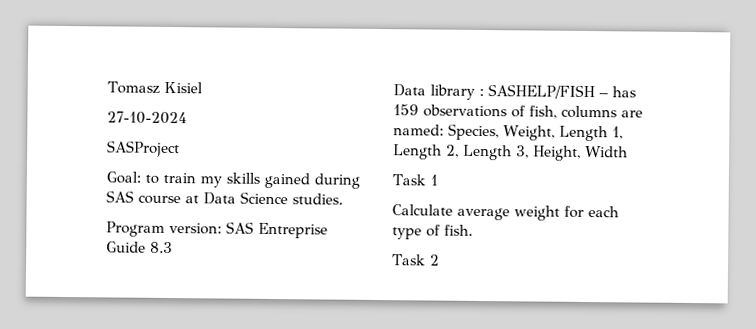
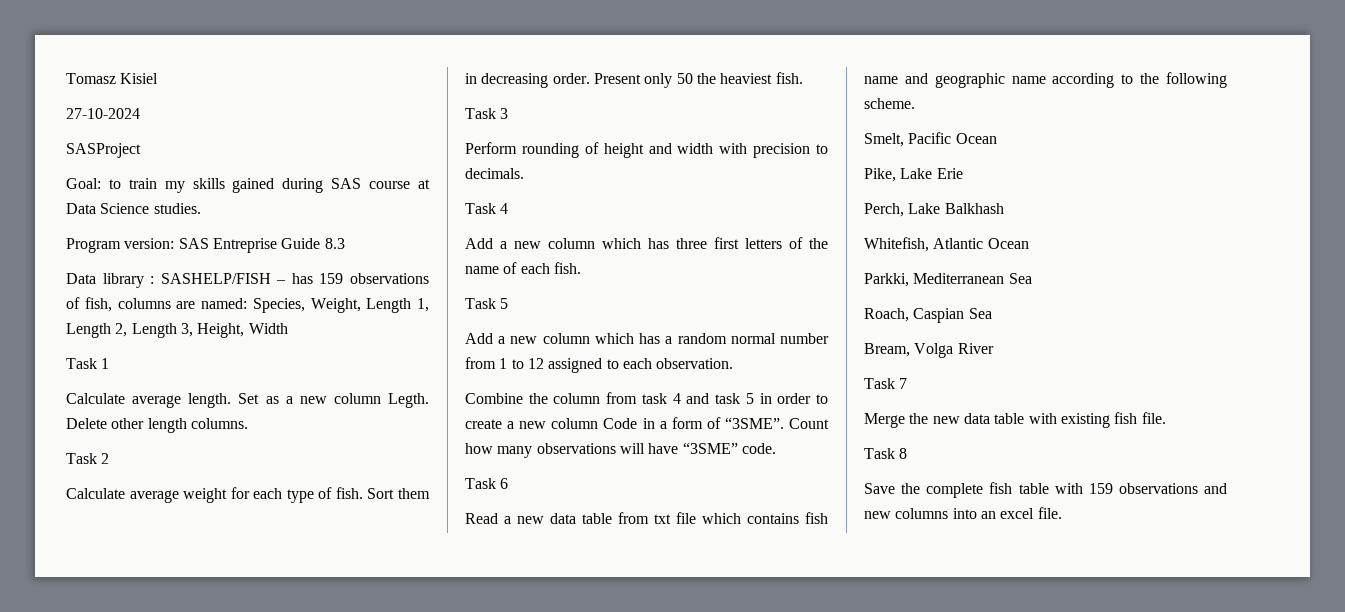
+ Calculate average length. Set as a new column Legth. Delete other length columns.
+ Task 2
- Calculate average weight for each type of fish.
- Task 2
+ Calculate average weight for each type of fish. Sort them in decreasing order. Present only 50 the heaviest fish.
+ Task 3
+ Perform rounding of height and width with precision to decimals.
+ Task 4
+ Add a new column which has three first letters of the name of each fish.
+ Task 5
+ Add a new column which has a random normal number from 1 to 12 assigned to each observation.
+ Combine the column from task 4 and task 5 in order to create a new column Code in a form of “3SME”. Count how many observations will have “3SME” code.
+ Task 6
+ Read a new data table from txt file which contains fish name and geographic name according to the following scheme.
+ Smelt, Pacific Ocean
+ Pike, Lake Erie
+ Perch, Lake Balkhash
+ Whitefish, Atlantic Ocean
+ Parkki, Mediterranean Sea
+ Roach, Caspian Sea
+ Bream, Volga River
+ Task 7
+ Merge the new data table with existing fish file.
+ Task 8
+ Save the complete fish table with 159 observations and new columns into an excel file.

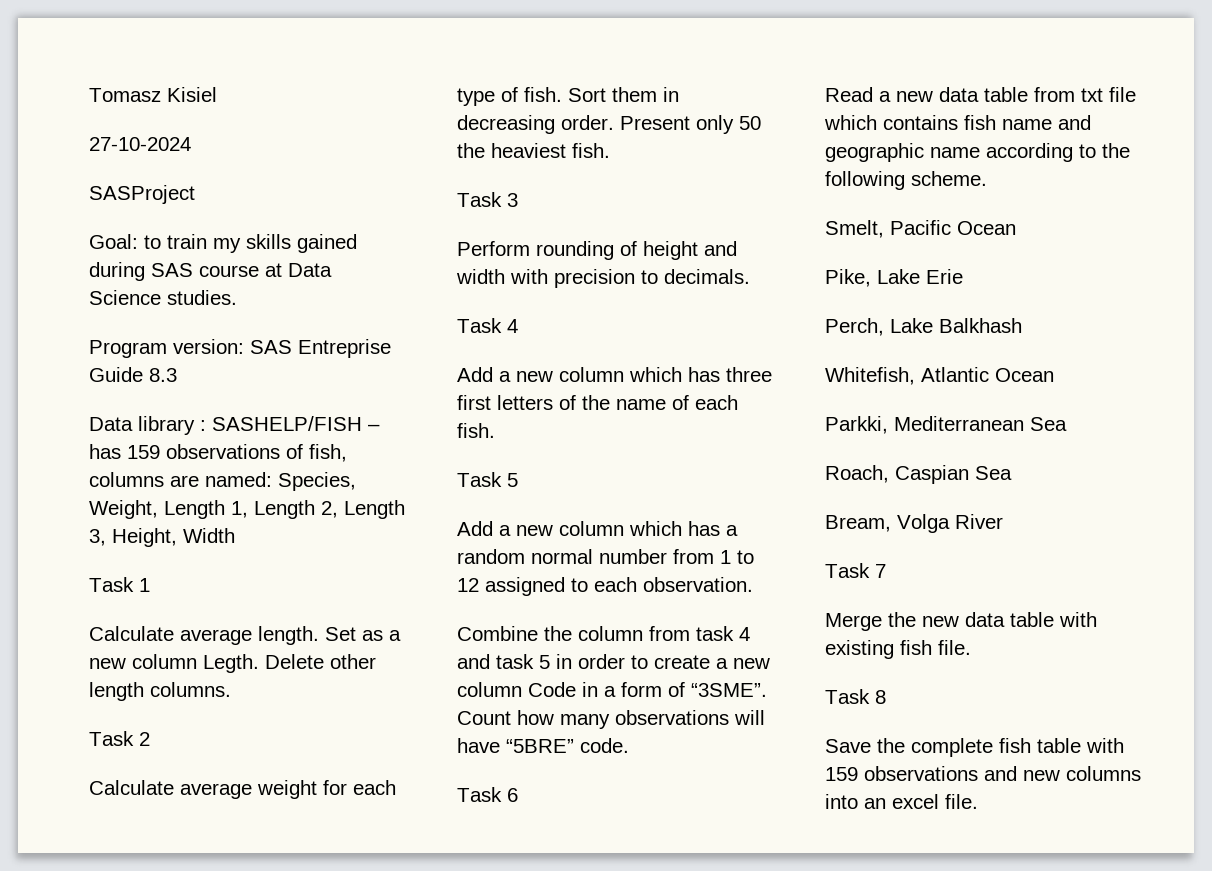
- Count how many observations will have “3SME” code.
+ Count how many observations will have “5BRE” code.

